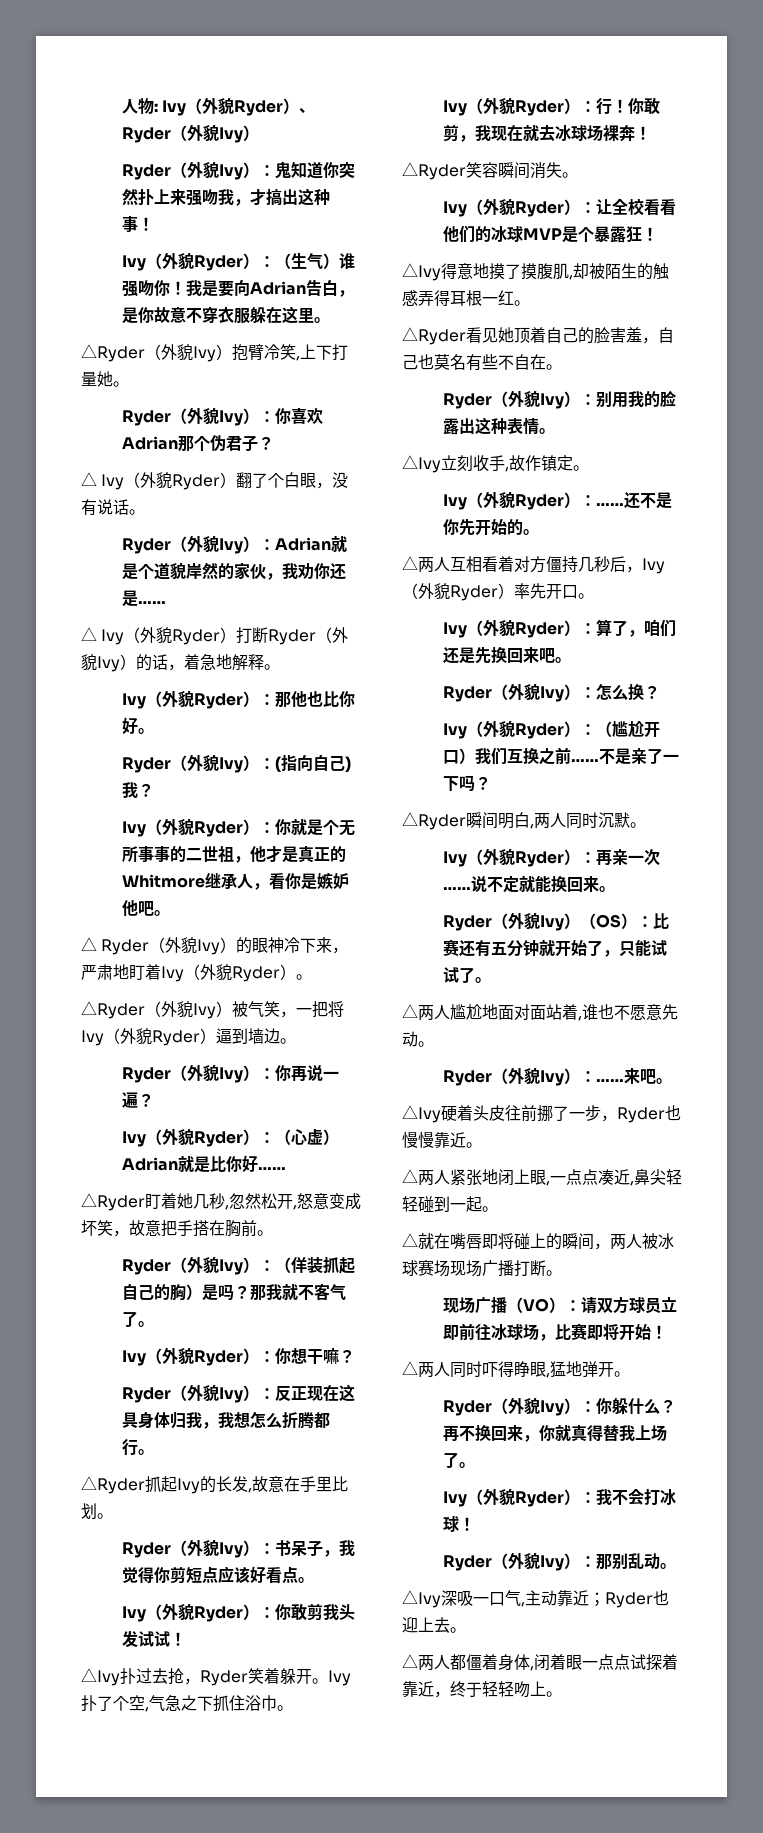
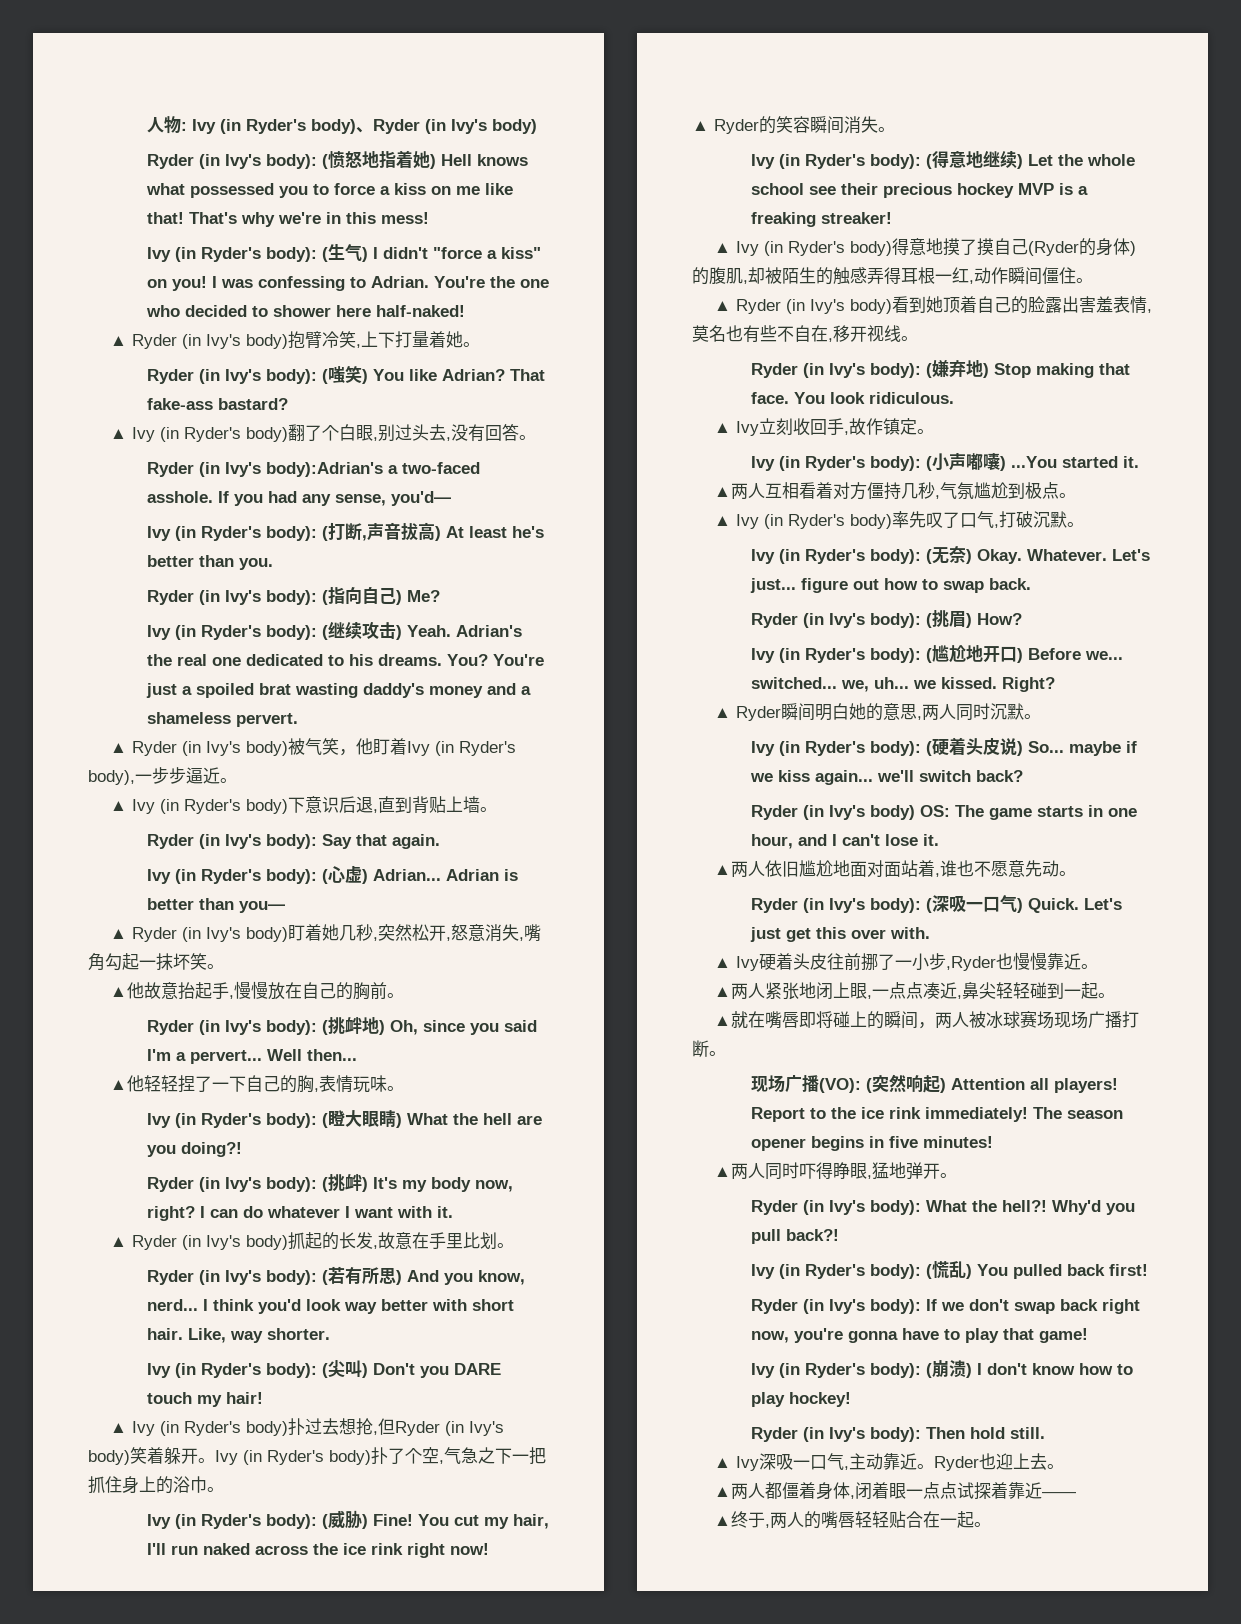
- 人物: Ivy（外貌Ryder）、Ryder（外貌Ivy）
- Ryder（外貌Ivy）：鬼知道你突然扑上来强吻我，才搞出这种事！
- Ivy（外貌Ryder）：（生气）谁强吻你！我是要向Adrian告白，是你故意不穿衣服躲在这里。
- △Ryder（外貌Ivy）抱臂冷笑,上下打量她。
+ 人物: Ivy (in Ryder's body)、Ryder (in Ivy's body)
+ Ryder (in Ivy's body): (愤怒地指着她) Hell knows what possessed you to force a kiss on me like that! That's why we're in this mess!
+ Ivy (in Ryder's body): (生气) I didn't "force a kiss" on you! I was confessing to Adrian. You're the one who decided to shower here half-naked!
+ ▲ Ryder (in Ivy's body)抱臂冷笑,上下打量着她。
- Ryder（外貌Ivy）：你喜欢Adrian那个伪君子？
- △ Ivy（外貌Ryder）翻了个白眼，没有说话。
- Ryder（外貌Ivy）：Adrian就是个道貌岸然的家伙，我劝你还是……
- △ Ivy（外貌Ryder）打断Ryder（外貌Ivy）的话，着急地解释。
- Ivy（外貌Ryder）：那他也比你好。
- Ryder（外貌Ivy）：(指向自己)我？
- Ivy（外貌Ryder）：你就是个无所事事的二世祖，他才是真正的Whitmore继承人，看你是嫉妒他吧。
- △ Ryder（外貌Ivy）的眼神冷下来，严肃地盯着Ivy（外貌Ryder）。
- △Ryder（外貌Ivy）被气笑，一把将Ivy（外貌Ryder）逼到墙边。
- Ryder（外貌Ivy）：你再说一遍？
- Ivy（外貌Ryder）：（心虚）Adrian就是比你好……
- △Ryder盯着她几秒,忽然松开,怒意变成坏笑，故意把手搭在胸前。
- Ryder（外貌Ivy）：（佯装抓起自己的胸）是吗？那我就不客气了。
- Ivy（外貌Ryder）：你想干嘛？
- Ryder（外貌Ivy）：反正现在这具身体归我，我想怎么折腾都行。
- △Ryder抓起Ivy的长发,故意在手里比划。
+ Ryder (in Ivy's body): (嗤笑) You like Adrian? That fake-ass bastard?
+ ▲ Ivy (in Ryder's body)翻了个白眼,别过头去,没有回答。
+ Ryder (in Ivy's body):Adrian's a two-faced asshole. If you had any sense, you'd—
+ Ivy (in Ryder's body): (打断,声音拔高) At least he's better than you.
+ Ryder (in Ivy's body): (指向自己) Me?
+ Ivy (in Ryder's body): (继续攻击) Yeah. Adrian's the real one dedicated to his dreams. You? You're just a spoiled brat wasting daddy's money and a shameless pervert.
+ ▲ Ryder (in Ivy's body)被气笑，他盯着Ivy (in Ryder's body),一步步逼近。
+ ▲ Ivy (in Ryder's body)下意识后退,直到背贴上墙。
+ Ryder (in Ivy's body): Say that again.
+ Ivy (in Ryder's body): (心虚) Adrian... Adrian is better than you—
+ ▲ Ryder (in Ivy's body)盯着她几秒,突然松开,怒意消失,嘴角勾起一抹坏笑。
+ ▲他故意抬起手,慢慢放在自己的胸前。
+ Ryder (in Ivy's body): (挑衅地) Oh, since you said I'm a pervert... Well then...
+ ▲他轻轻捏了一下自己的胸,表情玩味。
+ Ivy (in Ryder's body): (瞪大眼睛) What the hell are you doing?!
+ Ryder (in Ivy's body): (挑衅) It's my body now, right? I can do whatever I want with it.
+ ▲ Ryder (in Ivy's body)抓起的长发,故意在手里比划。
- Ryder（外貌Ivy）：书呆子，我觉得你剪短点应该好看点。
- Ivy（外貌Ryder）：你敢剪我头发试试！
- △Ivy扑过去抢，Ryder笑着躲开。
+ Ryder (in Ivy's body): (若有所思) And you know, nerd... I think you'd look way better with short hair. Like, way shorter.
+ Ivy (in Ryder's body): (尖叫) Don't you DARE touch my hair!
+ ▲ Ivy (in Ryder's body)扑过去想抢,但Ryder (in Ivy's body)笑着躲开。
- Ivy扑了个空,气急之下抓住浴巾。
+ Ivy (in Ryder's body)扑了个空,气急之下一把抓住身上的浴巾。
- Ivy（外貌Ryder）：行！你敢剪，我现在就去冰球场裸奔！
- △Ryder笑容瞬间消失。
+ Ivy (in Ryder's body): (威胁) Fine! You cut my hair, I'll run naked across the ice rink right now!
+ ▲ Ryder的笑容瞬间消失。
- Ivy（外貌Ryder）：让全校看看他们的冰球MVP是个暴露狂！
- △Ivy得意地摸了摸腹肌,却被陌生的触感弄得耳根一红。
- △Ryder看见她顶着自己的脸害羞，自己也莫名有些不自在。
- Ryder（外貌Ivy）：别用我的脸露出这种表情。
- △Ivy立刻收手,故作镇定。
+ Ivy (in Ryder's body): (得意地继续) Let the whole school see their precious hockey MVP is a freaking streaker!
+ ▲ Ivy (in Ryder's body)得意地摸了摸自己(Ryder的身体)的腹肌,却被陌生的触感弄得耳根一红,动作瞬间僵住。
+ ▲ Ryder (in Ivy's body)看到她顶着自己的脸露出害羞表情,莫名也有些不自在,移开视线。
+ Ryder (in Ivy's body): (嫌弃地) Stop making that face. You look ridiculous.
+ ▲ Ivy立刻收回手,故作镇定。
- Ivy（外貌Ryder）：……还不是你先开始的。
- △两人互相看着对方僵持几秒后，Ivy（外貌Ryder）率先开口。
- Ivy（外貌Ryder）：算了，咱们还是先换回来吧。
- Ryder（外貌Ivy）：怎么换？
- Ivy（外貌Ryder）：（尴尬开口）我们互换之前……不是亲了一下吗？
- △Ryder瞬间明白,两人同时沉默。
+ Ivy (in Ryder's body): (小声嘟囔) ...You started it.
+ ▲两人互相看着对方僵持几秒,气氛尴尬到极点。
+ ▲ Ivy (in Ryder's body)率先叹了口气,打破沉默。
+ Ivy (in Ryder's body): (无奈) Okay. Whatever. Let's just... figure out how to swap back.
+ Ryder (in Ivy's body): (挑眉) How?
+ Ivy (in Ryder's body): (尴尬地开口) Before we... switched... we, uh... we kissed. Right?
+ ▲ Ryder瞬间明白她的意思,两人同时沉默。
- Ivy（外貌Ryder）：再亲一次……说不定就能换回来。
- Ryder（外貌Ivy）（OS）：比赛还有五分钟就开始了，只能试试了。
- △两人尴尬地面对面站着,谁也不愿意先动。
+ Ivy (in Ryder's body): (硬着头皮说) So... maybe if we kiss again... we'll switch back?
+ Ryder (in Ivy's body) OS: The game starts in one hour, and I can't lose it.
+ ▲两人依旧尴尬地面对面站着,谁也不愿意先动。
- Ryder（外貌Ivy）：……来吧。
- △Ivy硬着头皮往前挪了一步，Ryder也慢慢靠近。
+ Ryder (in Ivy's body): (深吸一口气) Quick. Let's just get this over with.
+ ▲ Ivy硬着头皮往前挪了一小步,Ryder也慢慢靠近。
- △两人紧张地闭上眼,一点点凑近,鼻尖轻轻碰到一起。
+ ▲两人紧张地闭上眼,一点点凑近,鼻尖轻轻碰到一起。
- △就在嘴唇即将碰上的瞬间，两人被冰球赛场现场广播打断。
+ ▲就在嘴唇即将碰上的瞬间，两人被冰球赛场现场广播打断。
- 现场广播（VO）：请双方球员立即前往冰球场，比赛即将开始！
- △两人同时吓得睁眼,猛地弹开。
+ 现场广播(VO): (突然响起) Attention all players! Report to the ice rink immediately! The season opener begins in five minutes!
+ ▲两人同时吓得睁眼,猛地弹开。
- Ryder（外貌Ivy）：你躲什么？再不换回来，你就真得替我上场了。
- Ivy（外貌Ryder）：我不会打冰球！
- Ryder（外貌Ivy）：那别乱动。
- △Ivy深吸一口气,主动靠近；Ryder也迎上去。
+ Ryder (in Ivy's body): What the hell?! Why'd you pull back?!
+ Ivy (in Ryder's body): (慌乱) You pulled back first!
+ Ryder (in Ivy's body): If we don't swap back right now, you're gonna have to play that game!
+ Ivy (in Ryder's body): (崩溃) I don't know how to play hockey!
+ Ryder (in Ivy's body): Then hold still.
+ ▲ Ivy深吸一口气,主动靠近。Ryder也迎上去。
- △两人都僵着身体,闭着眼一点点试探着靠近，终于轻轻吻上。
+ ▲两人都僵着身体,闭着眼一点点试探着靠近——
+ ▲终于,两人的嘴唇轻轻贴合在一起。

